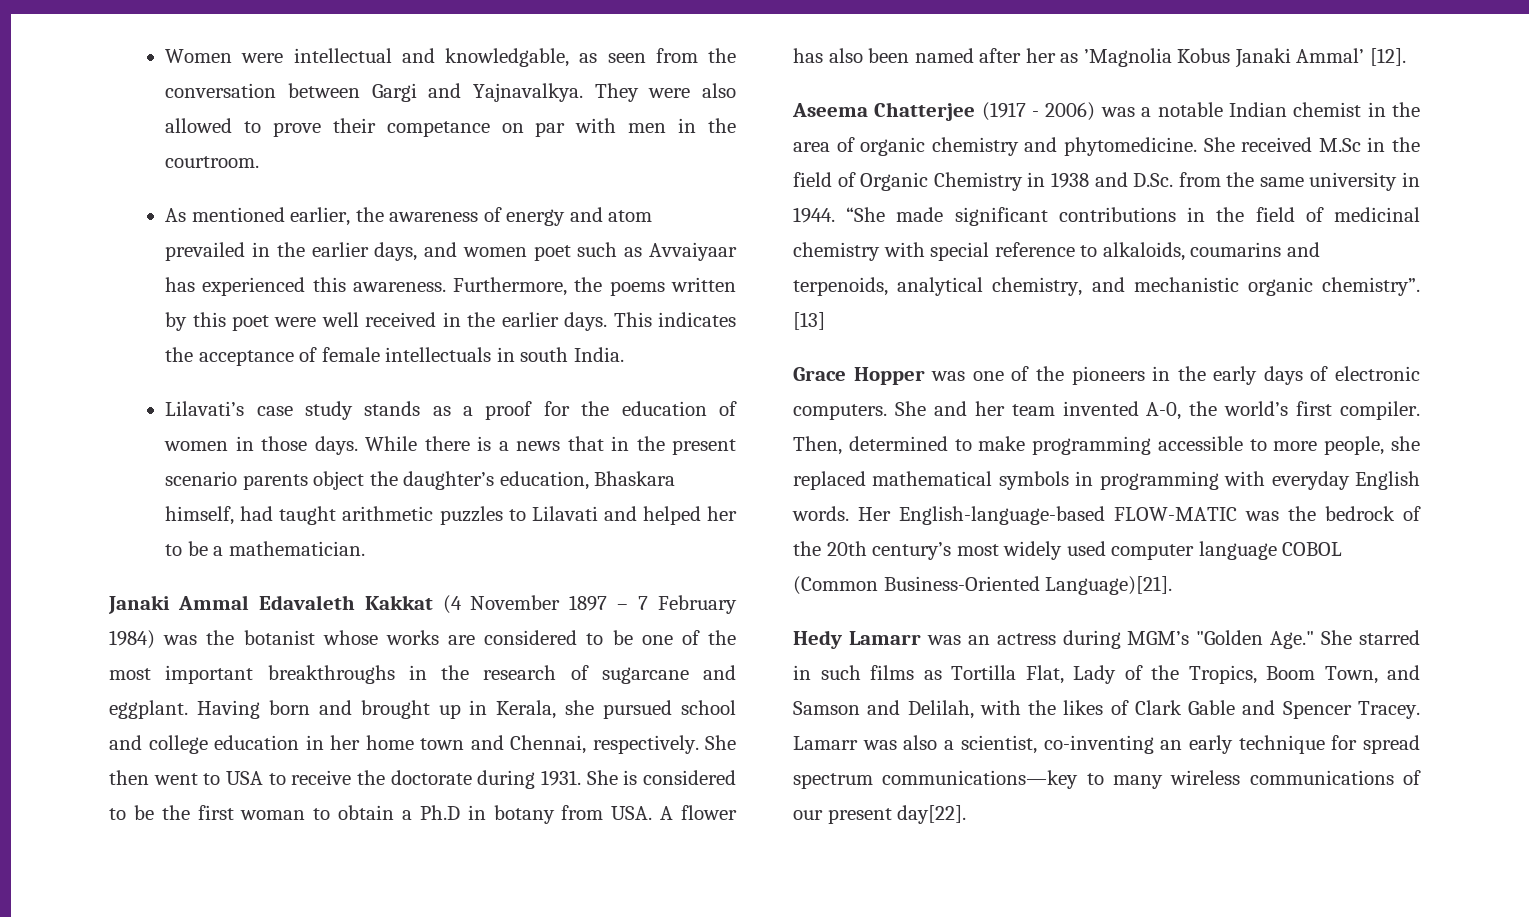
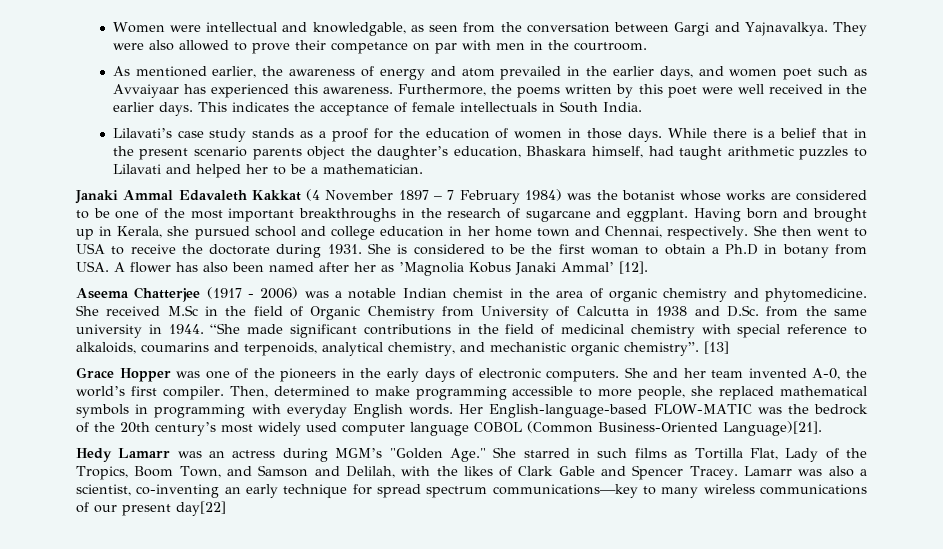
- This indicates the acceptance of female intellectuals in south India.
+ This indicates the acceptance of female intellectuals in South India.
- While there is a news that in the present scenario parents object the daughter’s education, Bhaskara himself, had taught arithmetic puzzles to Lilavati and helped her to be a mathematician.
+ While there is a belief that in the present scenario parents object the daughter’s education, Bhaskara himself, had taught arithmetic puzzles to Lilavati and helped her to be a mathematician.
- She received M.Sc in the field of Organic Chemistry in 1938 and D.Sc. from the same university in 1944.
+ She received M.Sc in the field of Organic Chemistry from University of Calcutta in 1938 and D.Sc. from the same university in 1944.
- Lamarr was also a scientist, co-inventing an early technique for spread spectrum communications—key to many wireless communications of our present day[22].
+ Lamarr was also a scientist, co-inventing an early technique for spread spectrum communications—key to many wireless communications of our present day[22]

